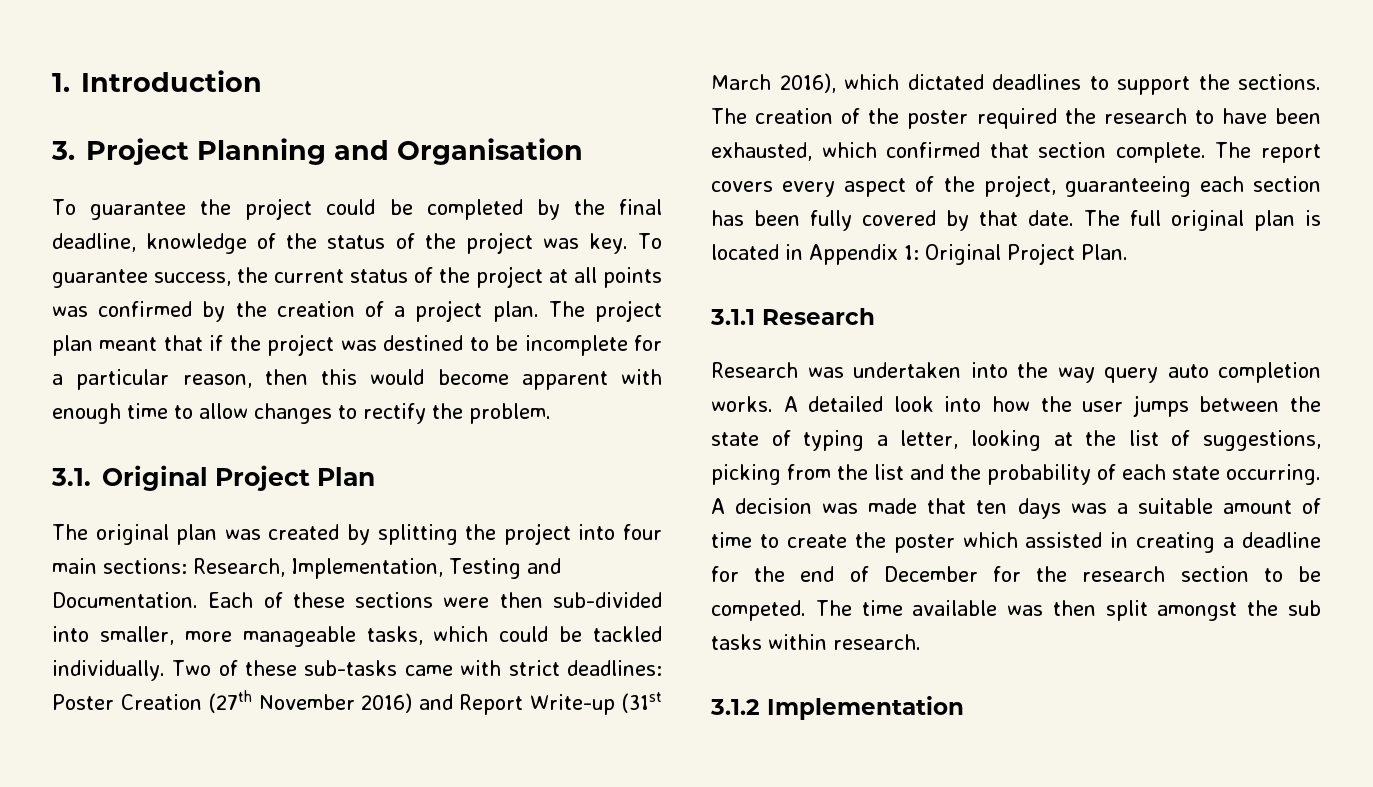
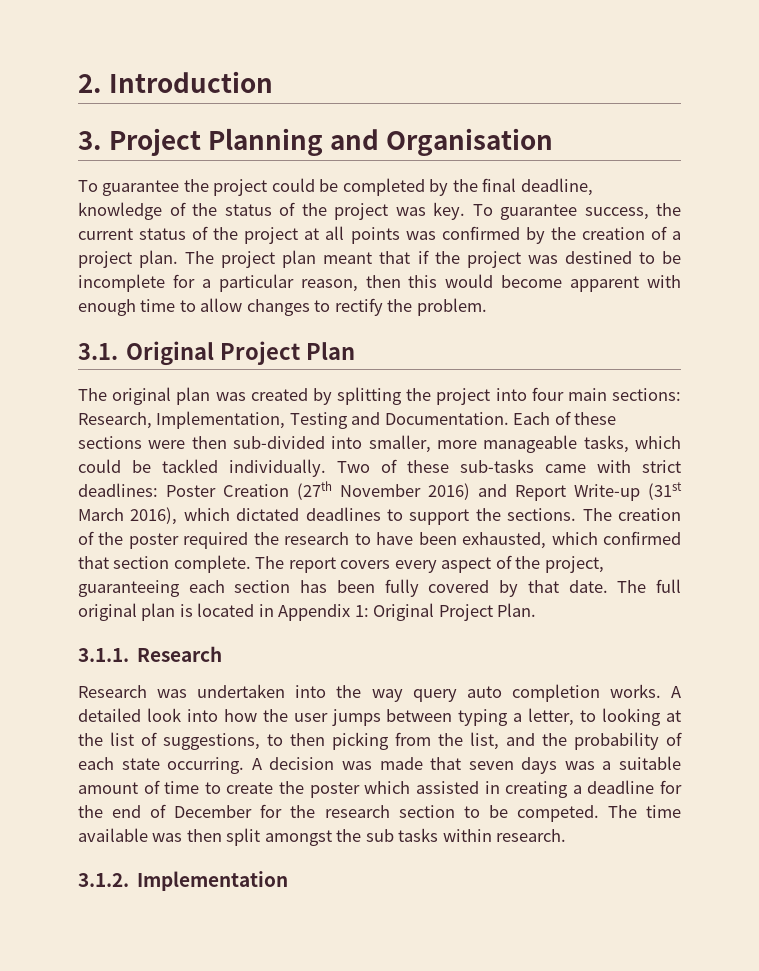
- 1. Introduction
+ 2. Introduction
- 3.1.1 Research
+ 3.1.1. Research
- A detailed look into how the user jumps between the state of typing a letter, looking at the list of suggestions, picking from the list and the probability of each state occurring.
+ A detailed look into how the user jumps between typing a letter, to looking at the list of suggestions, to then picking from the list, and the probability of each state occurring.
- A decision was made that ten days was a suitable amount of time to create the poster which assisted in creating a deadline for the end of December for the research section to be competed.
+ A decision was made that seven days was a suitable amount of time to create the poster which assisted in creating a deadline for the end of December for the research section to be competed.
- 3.1.2 Implementation
+ 3.1.2. Implementation

